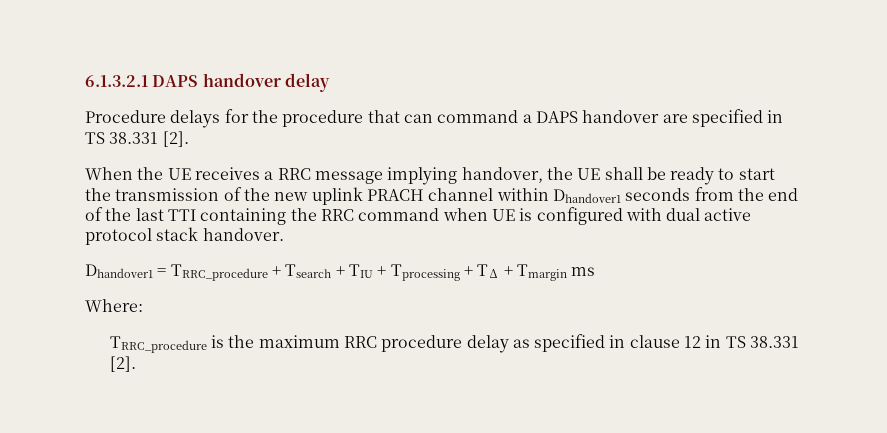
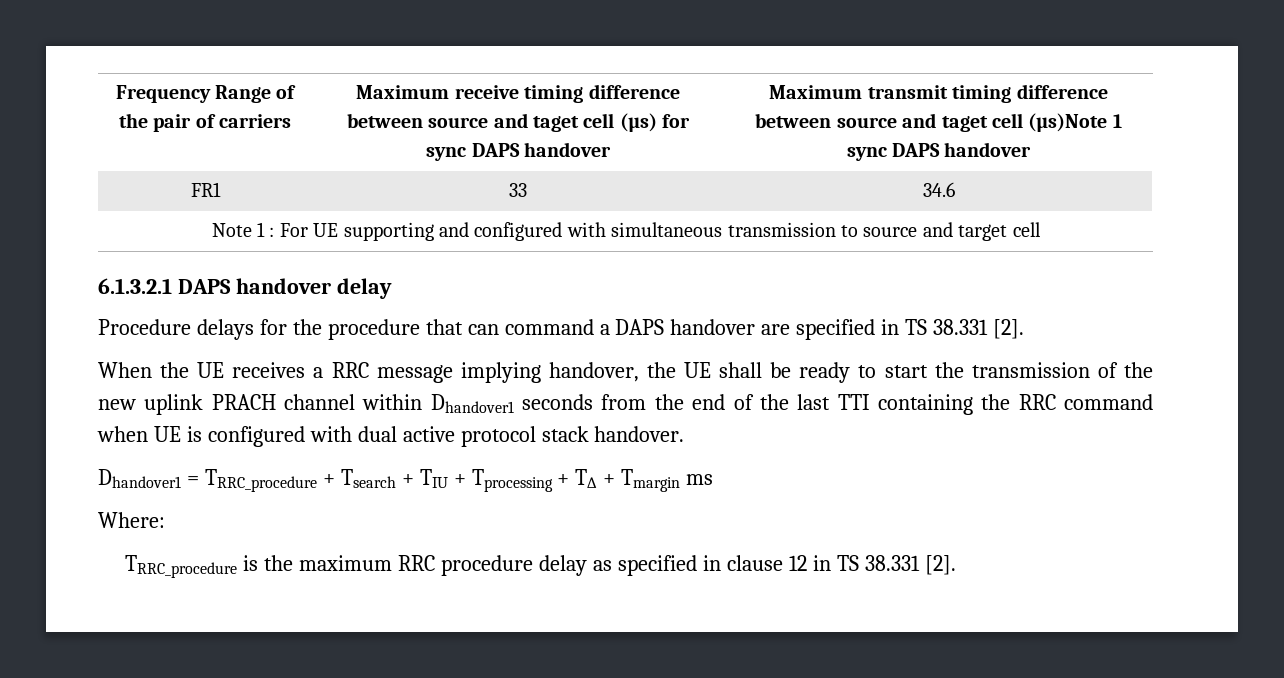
+ Frequency Range of the pair of carriers | Maximum receive timing difference between source and taget cell (µs) for sync DAPS handover | Maximum transmit timing difference between source and taget cell (µs)Note 1 sync DAPS handover
+ FR1 | 33 | 34.6
+ Note 1 : For UE supporting and configured with simultaneous transmission to source and target cell

